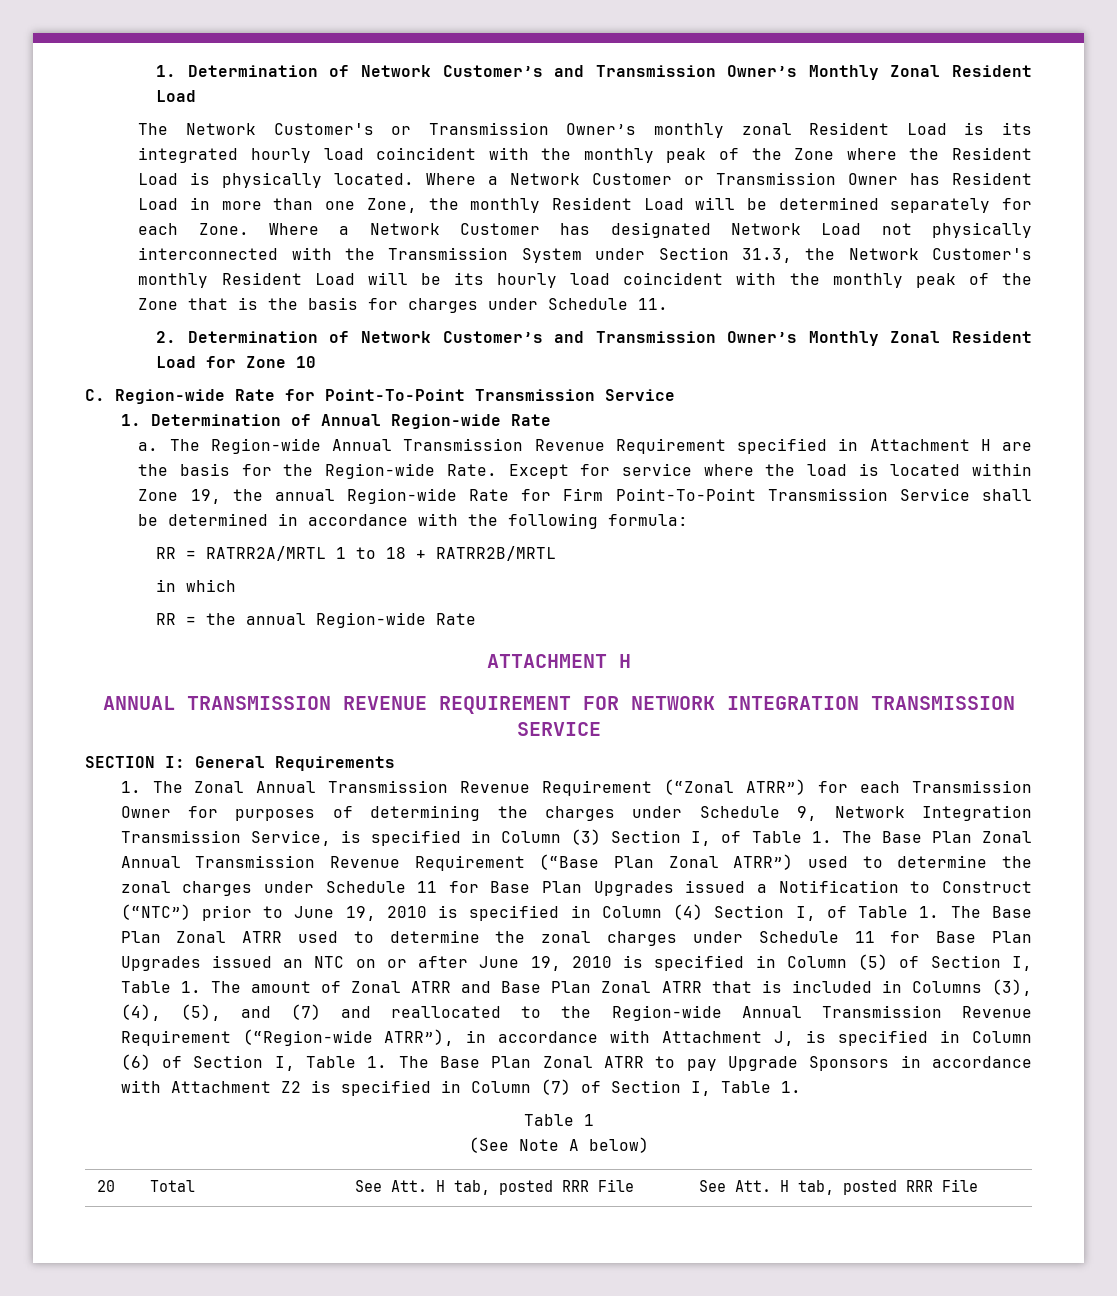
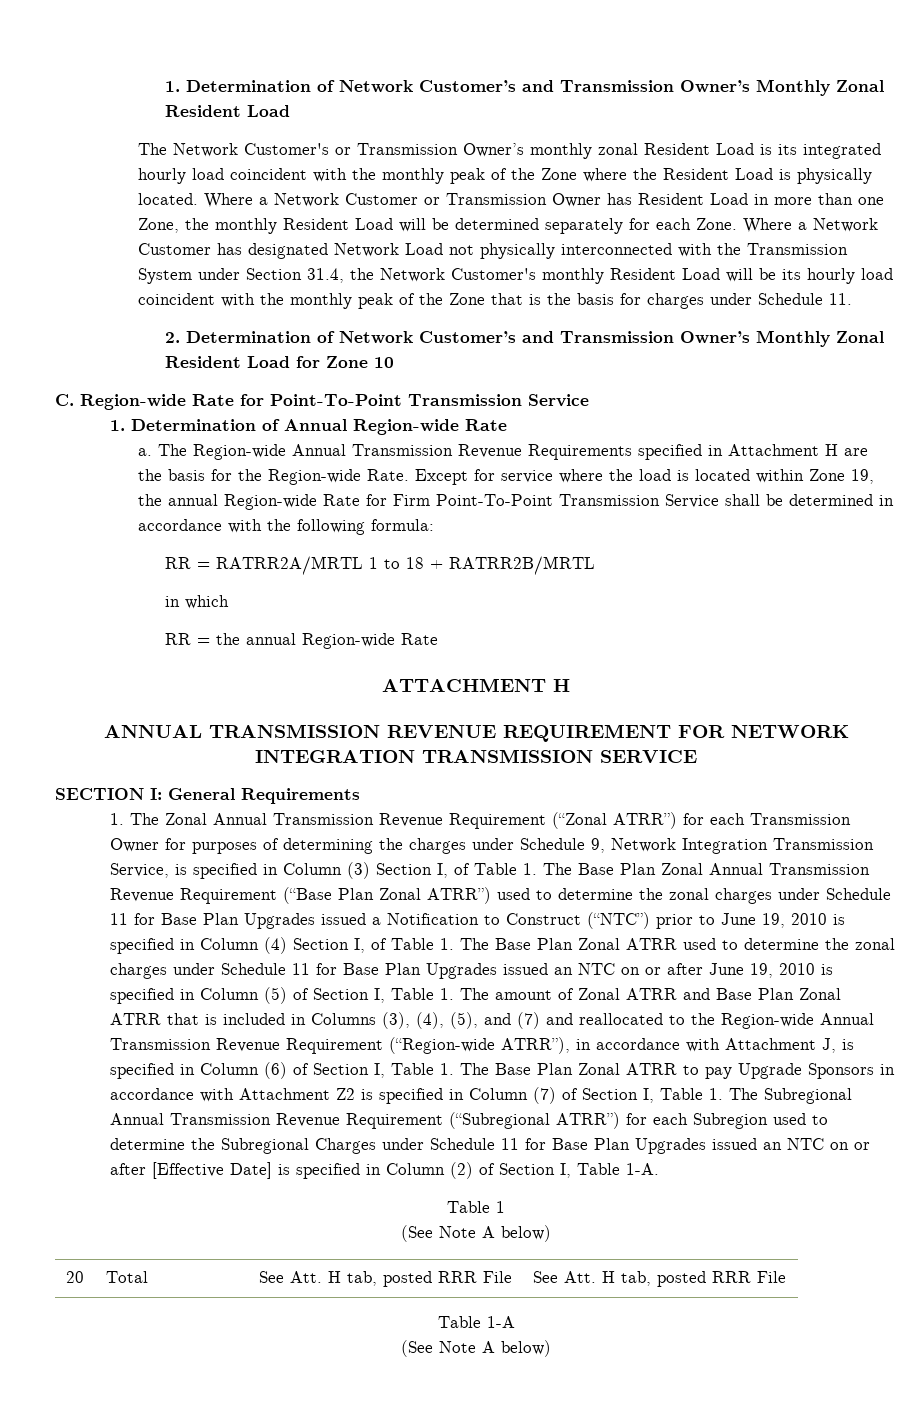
- Where a Network Customer has designated Network Load not physically interconnected with the Transmission System under Section 31.3, the Network Customer's monthly Resident Load will be its hourly load coincident with the monthly peak of the Zone that is the basis for charges under Schedule 11.
+ Where a Network Customer has designated Network Load not physically interconnected with the Transmission System under Section 31.4, the Network Customer's monthly Resident Load will be its hourly load coincident with the monthly peak of the Zone that is the basis for charges under Schedule 11.
- The Region-wide Annual Transmission Revenue Requirement specified in Attachment H are the basis for the Region-wide Rate.
+ The Region-wide Annual Transmission Revenue Requirements specified in Attachment H are the basis for the Region-wide Rate.
- 1. The Zonal Annual Transmission Revenue Requirement (“Zonal ATRR”) for each Transmission Owner for purposes of determining the charges under Schedule 9, Network Integration Transmission Service, is specified in Column (3) Section I, of Table 1. The Base Plan Zonal Annual Transmission Revenue Requirement (“Base Plan Zonal ATRR”) used to determine the zonal charges under Schedule 11 for Base Plan Upgrades issued a Notification to Construct (“NTC”) prior to June 19, 2010 is specified in Column (4) Section I, of Table 1. The Base Plan Zonal ATRR used to determine the zonal charges under Schedule 11 for Base Plan Upgrades issued an NTC on or after June 19, 2010 is specified in Column (5) of Section I, Table 1. The amount of Zonal ATRR and Base Plan Zonal ATRR that is included in Columns (3), (4), (5), and (7) and reallocated to the Region-wide Annual Transmission Revenue Requirement (“Region-wide ATRR”), in accordance with Attachment J, is specified in Column (6) of Section I, Table 1. The Base Plan Zonal ATRR to pay Upgrade Sponsors in accordance with Attachment Z2 is specified in Column (7) of Section I, Table 1.
+ 1. The Zonal Annual Transmission Revenue Requirement (“Zonal ATRR”) for each Transmission Owner for purposes of determining the charges under Schedule 9, Network Integration Transmission Service, is specified in Column (3) Section I, of Table 1. The Base Plan Zonal Annual Transmission Revenue Requirement (“Base Plan Zonal ATRR”) used to determine the zonal charges under Schedule 11 for Base Plan Upgrades issued a Notification to Construct (“NTC”) prior to June 19, 2010 is specified in Column (4) Section I, of Table 1. The Base Plan Zonal ATRR used to determine the zonal charges under Schedule 11 for Base Plan Upgrades issued an NTC on or after June 19, 2010 is specified in Column (5) of Section I, Table 1. The amount of Zonal ATRR and Base Plan Zonal ATRR that is included in Columns (3), (4), (5), and (7) and reallocated to the Region-wide Annual Transmission Revenue Requirement (“Region-wide ATRR”), in accordance with Attachment J, is specified in Column (6) of Section I, Table 1. The Base Plan Zonal ATRR to pay Upgrade Sponsors in accordance with Attachment Z2 is specified in Column (7) of Section I, Table 1. The Subregional Annual Transmission Revenue Requirement (“Subregional ATRR”) for each Subregion used to determine the Subregional Charges under Schedule 11 for Base Plan Upgrades issued an NTC on or after [Effective Date] is specified in Column (2) of Section I, Table 1-A.
+ Table 1-A
+ (See Note A below)

